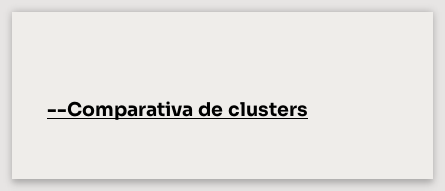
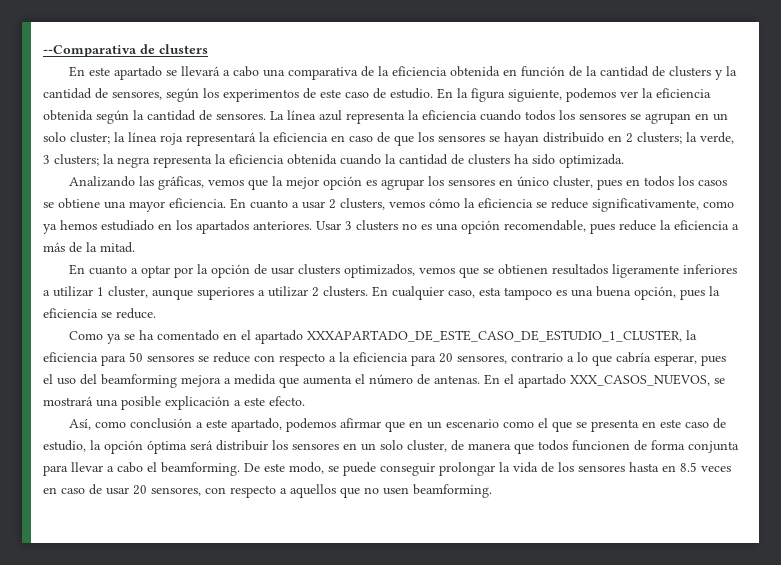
+ En este apartado se llevará a cabo una comparativa de la eficiencia obtenida en función de la cantidad de clusters y la cantidad de sensores, según los experimentos de este caso de estudio. En la figura siguiente, podemos ver la eficiencia obtenida según la cantidad de sensores. La línea azul representa la eficiencia cuando todos los sensores se agrupan en un solo cluster; la línea roja representará la eficiencia en caso de que los sensores se hayan distribuido en 2 clusters; la verde, 3 clusters; la negra representa la eficiencia obtenida cuando la cantidad de clusters ha sido optimizada.
+ Analizando las gráficas, vemos que la mejor opción es agrupar los sensores en único cluster, pues en todos los casos se obtiene una mayor eficiencia. En cuanto a usar 2 clusters, vemos cómo la eficiencia se reduce significativamente, como ya hemos estudiado en los apartados anteriores. Usar 3 clusters no es una opción recomendable, pues reduce la eficiencia a más de la mitad.
+ En cuanto a optar por la opción de usar clusters optimizados, vemos que se obtienen resultados ligeramente inferiores a utilizar 1 cluster, aunque superiores a utilizar 2 clusters. En cualquier caso, esta tampoco es una buena opción, pues la eficiencia se reduce.
+ Como ya se ha comentado en el apartado XXXAPARTADO_DE_ESTE_CASO_DE_ESTUDIO_1_CLUSTER, la eficiencia para 50 sensores se reduce con respecto a la eficiencia para 20 sensores, contrario a lo que cabría esperar, pues el uso del beamforming mejora a medida que aumenta el número de antenas. En el apartado XXX_CASOS_NUEVOS, se mostrará una posible explicación a este efecto.
+ Así, como conclusión a este apartado, podemos afirmar que en un escenario como el que se presenta en este caso de estudio, la opción óptima será distribuir los sensores en un solo cluster, de manera que todos funcionen de forma conjunta para llevar a cabo el beamforming. De este modo, se puede conseguir prolongar la vida de los sensores hasta en 8.5 veces en caso de usar 20 sensores, con respecto a aquellos que no usen beamforming.

